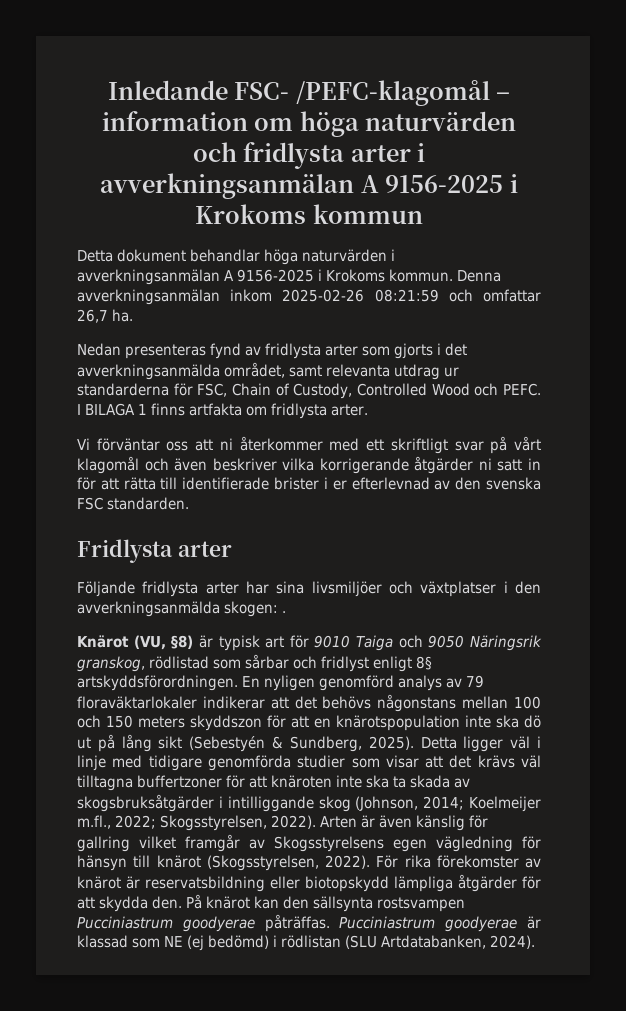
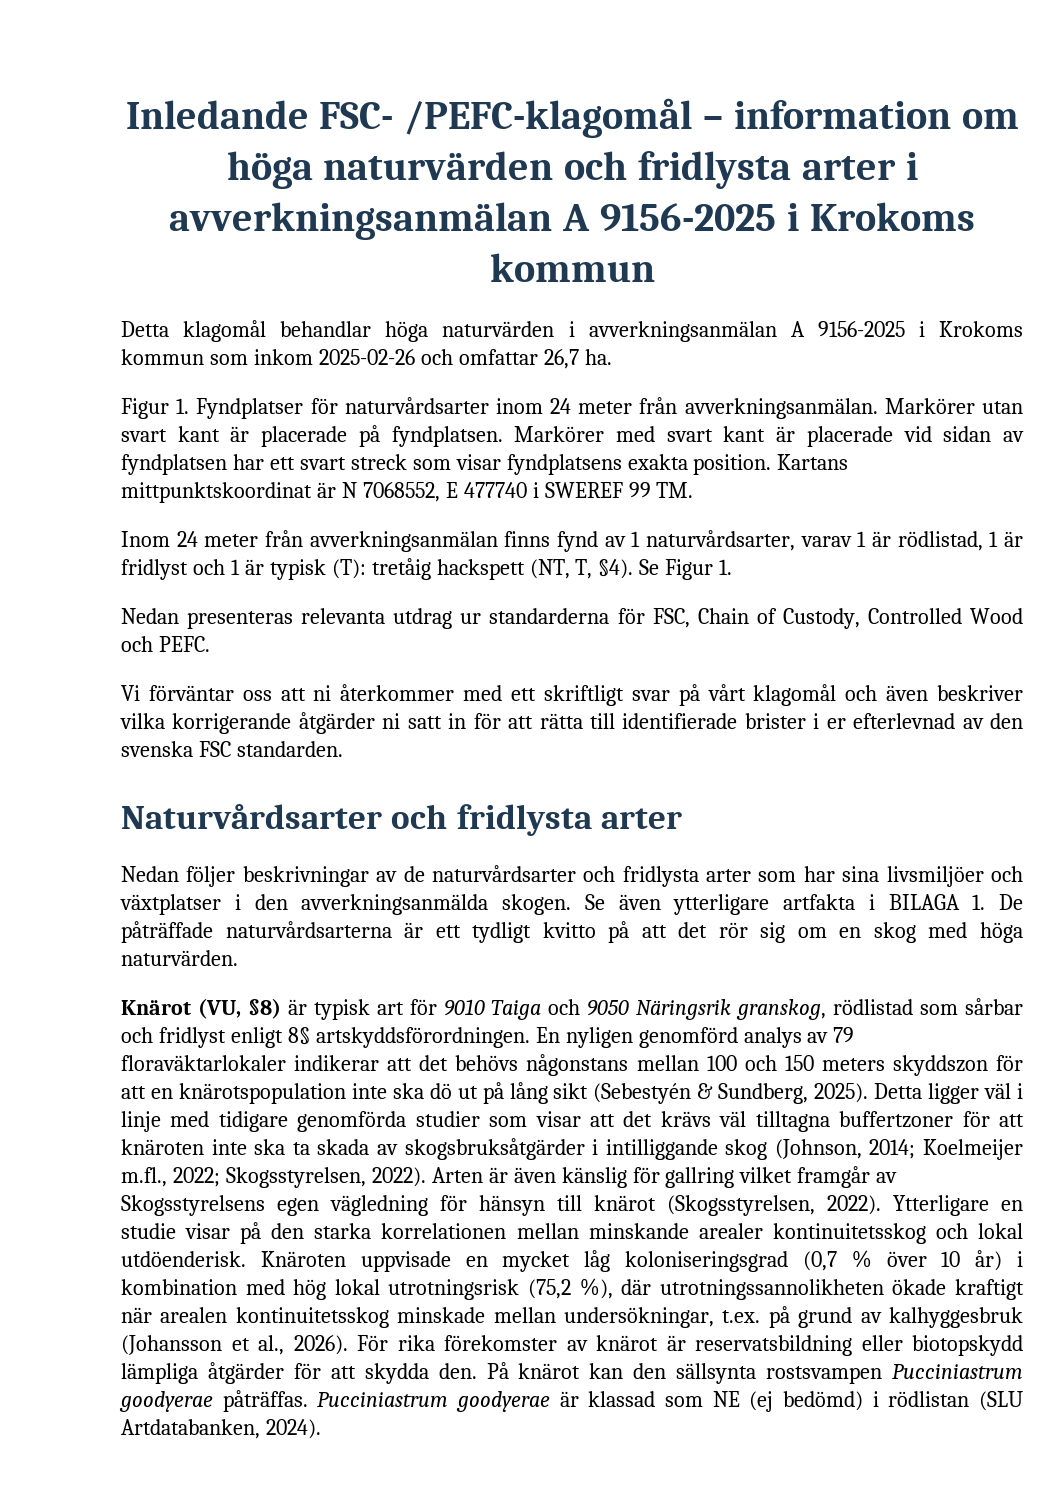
- Detta dokument behandlar höga naturvärden i avverkningsanmälan A 9156-2025 i Krokoms kommun. Denna avverkningsanmälan inkom 2025-02-26 08:21:59 och omfattar 26,7 ha.
+ Detta klagomål behandlar höga naturvärden i avverkningsanmälan A 9156-2025 i Krokoms kommun som inkom 2025-02-26 och omfattar 26,7 ha.
- Nedan presenteras fynd av fridlysta arter som gjorts i det avverkningsanmälda området, samt relevanta utdrag ur standarderna för FSC, Chain of Custody, Controlled Wood och PEFC. I BILAGA 1 finns artfakta om fridlysta arter.
+ Figur 1. Fyndplatser för naturvårdsarter inom 24 meter från avverkningsanmälan. Markörer utan svart kant är placerade på fyndplatsen. Markörer med svart kant är placerade vid sidan av fyndplatsen har ett svart streck som visar fyndplatsens exakta position. Kartans mittpunktskoordinat är N 7068552, E 477740 i SWEREF 99 TM.
+ Inom 24 meter från avverkningsanmälan finns fynd av 1 naturvårdsarter, varav 1 är rödlistad, 1 är fridlyst och 1 är typisk (T): tretåig hackspett (NT, T, §4). Se Figur 1.
+ Nedan presenteras relevanta utdrag ur standarderna för FSC, Chain of Custody, Controlled Wood och PEFC.
- Fridlysta arter
- Följande fridlysta arter har sina livsmiljöer och växtplatser i den avverkningsanmälda skogen: .
+ Naturvårdsarter och fridlysta arter
+ Nedan följer beskrivningar av de naturvårdsarter och fridlysta arter som har sina livsmiljöer och växtplatser i den avverkningsanmälda skogen. Se även ytterligare artfakta i BILAGA 1. De påträffade naturvårdsarterna är ett tydligt kvitto på att det rör sig om en skog med höga naturvärden.
+ Ytterligare en studie visar på den starka korrelationen mellan minskande arealer kontinuitetsskog och lokal utdöenderisk. Knäroten uppvisade en mycket låg koloniseringsgrad (0,7 % över 10 år) i kombination med hög lokal utrotningsrisk (75,2 %), där utrotningssannolikheten ökade kraftigt när arealen kontinuitetsskog minskade mellan undersökningar, t.ex. på grund av kalhyggesbruk (Johansson et al., 2026).

